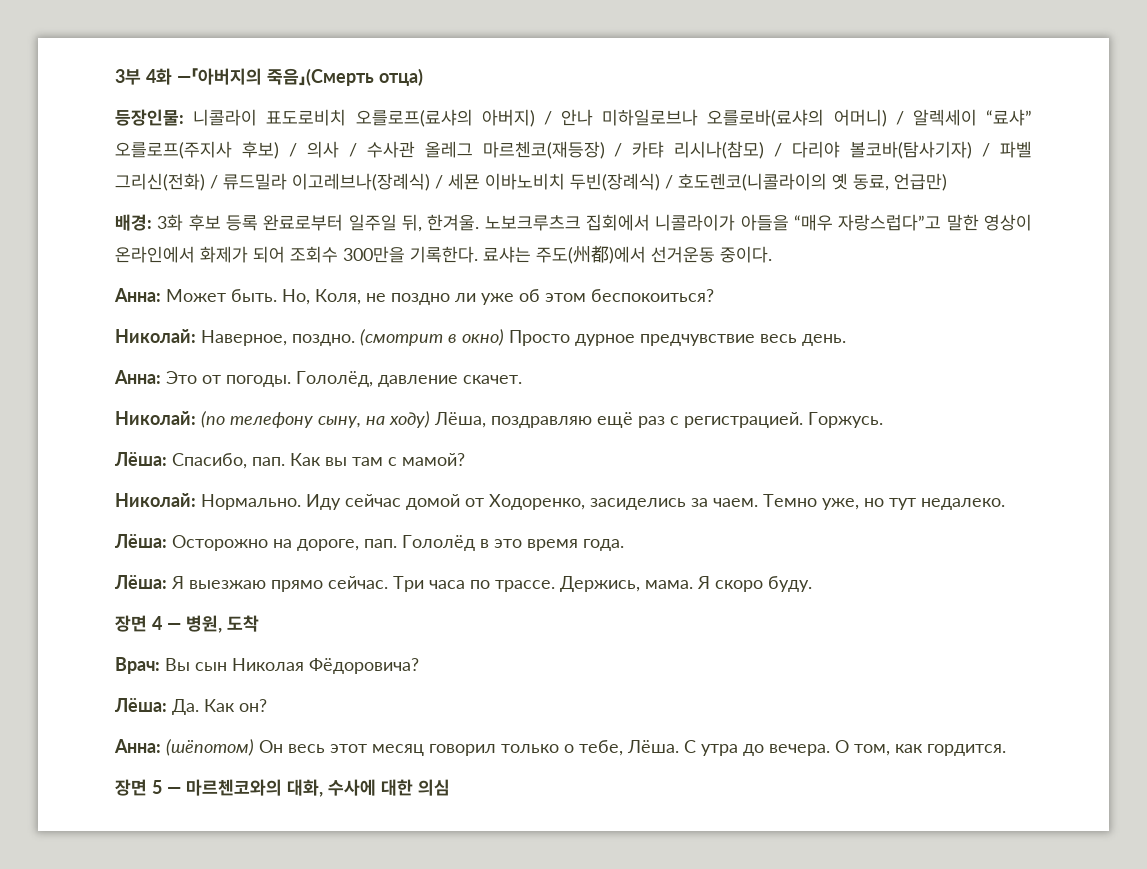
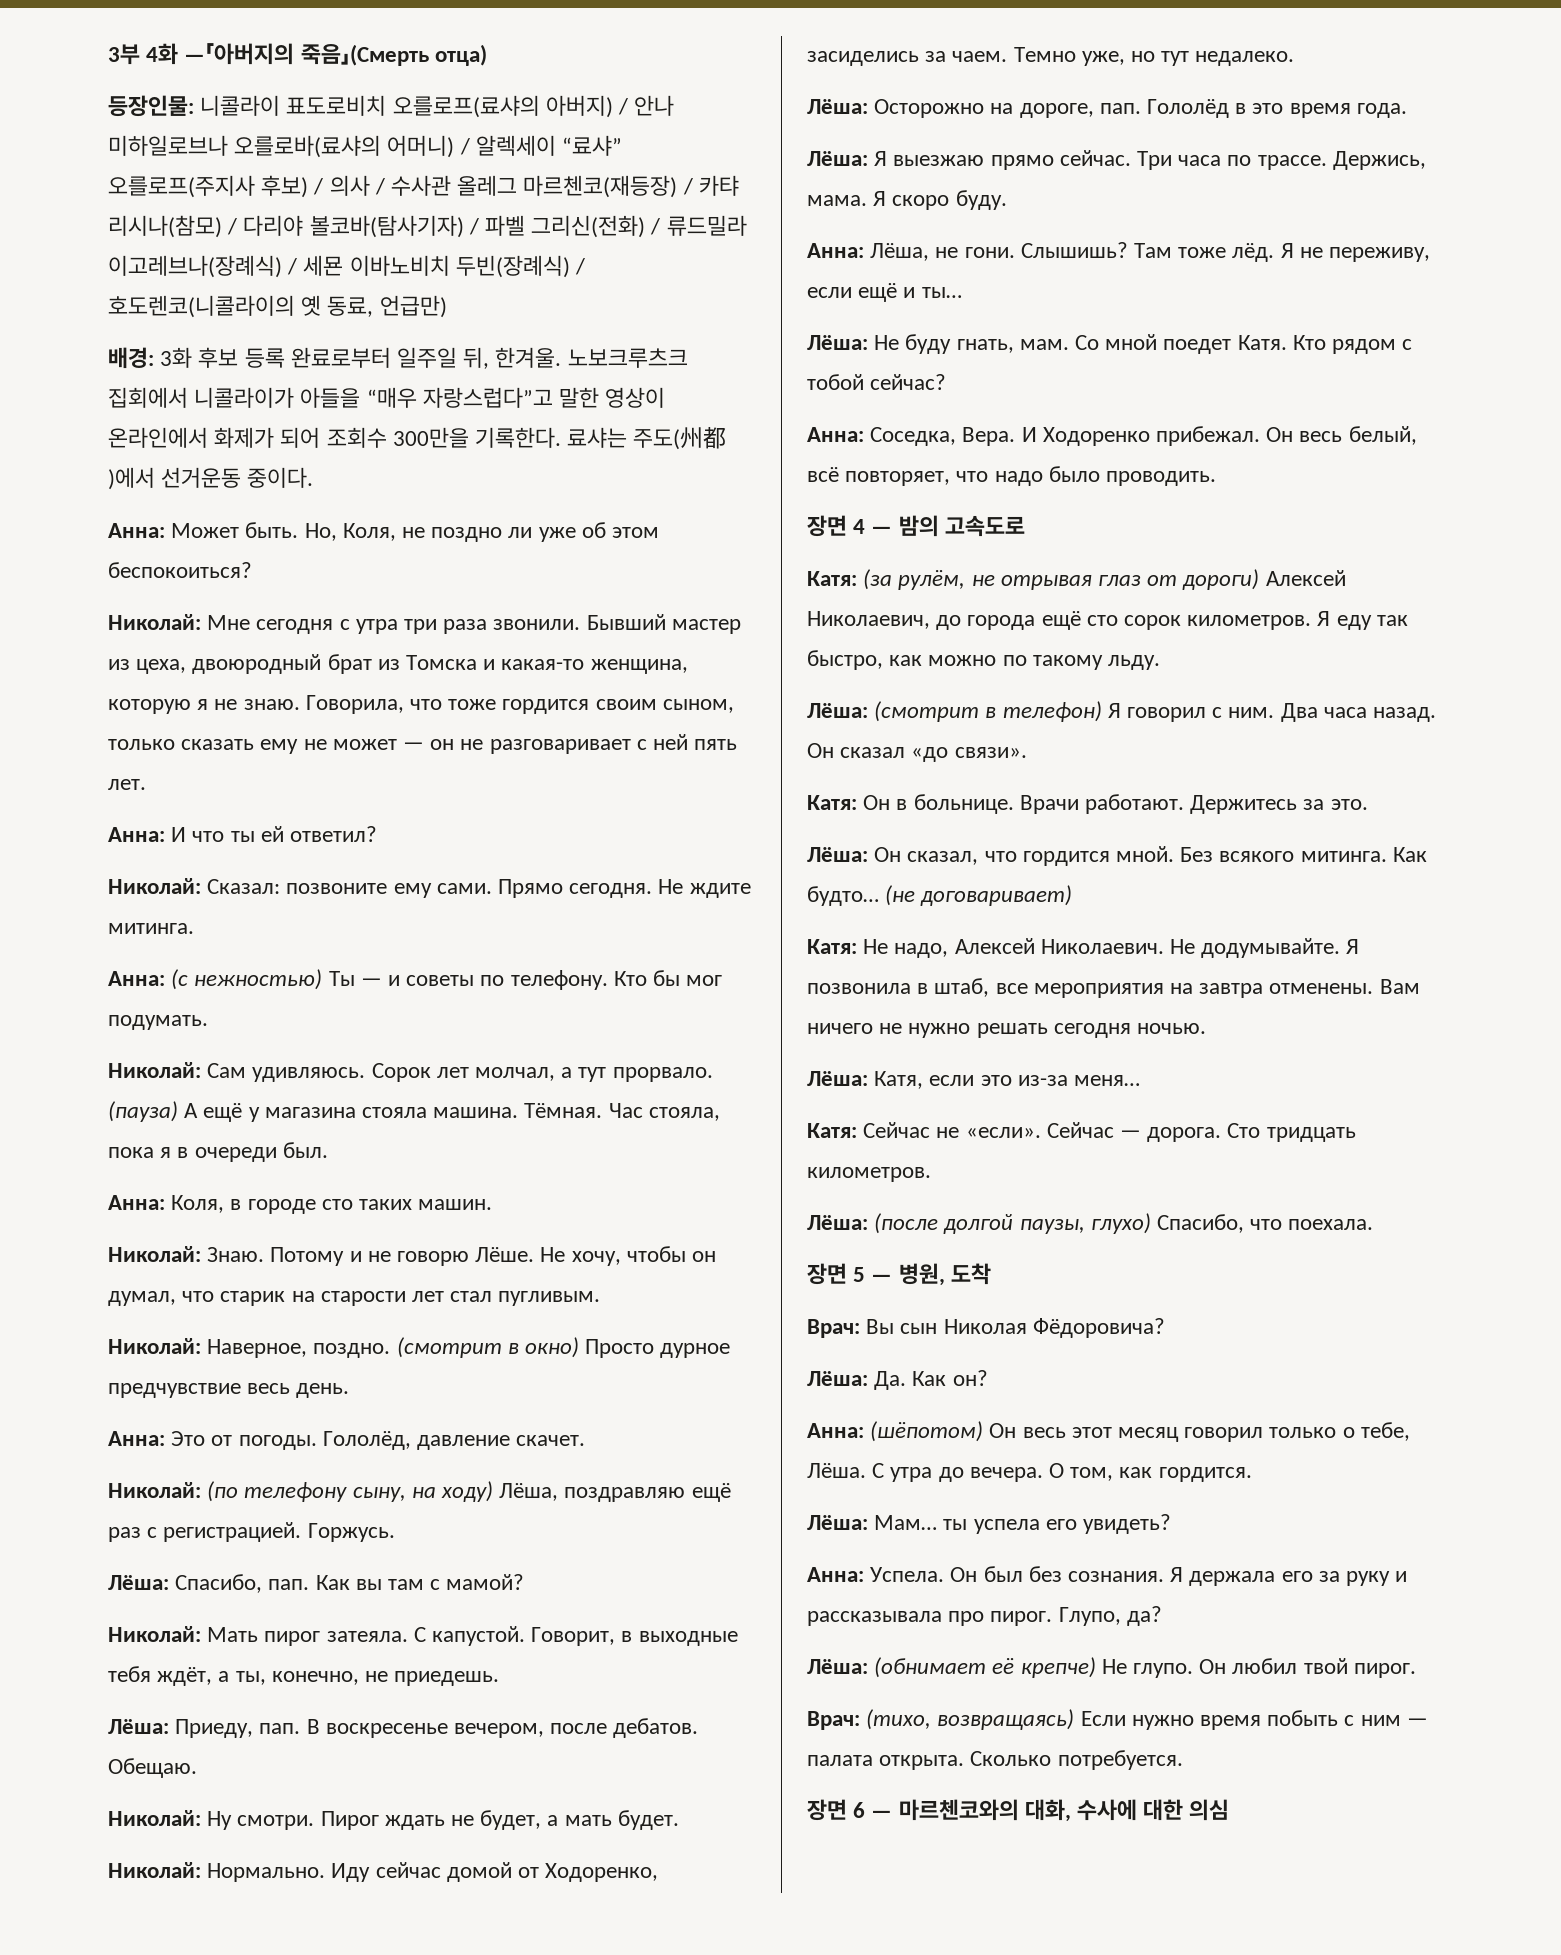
+ Николай: Мне сегодня с утра три раза звонили. Бывший мастер из цеха, двоюродный брат из Томска и какая-то женщина, которую я не знаю. Говорила, что тоже гордится своим сыном, только сказать ему не может — он не разговаривает с ней пять лет.
+ Анна: И что ты ей ответил?
+ Николай: Сказал: позвоните ему сами. Прямо сегодня. Не ждите митинга.
+ Анна: (с нежностью) Ты — и советы по телефону. Кто бы мог подумать.
+ Николай: Сам удивляюсь. Сорок лет молчал, а тут прорвало. (пауза) А ещё у магазина стояла машина. Тёмная. Час стояла, пока я в очереди был.
+ Анна: Коля, в городе сто таких машин.
+ Николай: Знаю. Потому и не говорю Лёше. Не хочу, чтобы он думал, что старик на старости лет стал пугливым.
+ Николай: Мать пирог затеяла. С капустой. Говорит, в выходные тебя ждёт, а ты, конечно, не приедешь.
+ Лёша: Приеду, пап. В воскресенье вечером, после дебатов. Обещаю.
+ Николай: Ну смотри. Пирог ждать не будет, а мать будет.
- 장면 4 — 병원, 도착
+ Анна: Лёша, не гони. Слышишь? Там тоже лёд. Я не переживу, если ещё и ты…
+ Лёша: Не буду гнать, мам. Со мной поедет Катя. Кто рядом с тобой сейчас?
+ Анна: Соседка, Вера. И Ходоренко прибежал. Он весь белый, всё повторяет, что надо было проводить.
+ 장면 4 — 밤의 고속도로
+ Катя: (за рулём, не отрывая глаз от дороги) Алексей Николаевич, до города ещё сто сорок километров. Я еду так быстро, как можно по такому льду.
+ Лёша: (смотрит в телефон) Я говорил с ним. Два часа назад. Он сказал «до связи».
+ Катя: Он в больнице. Врачи работают. Держитесь за это.
+ Лёша: Он сказал, что гордится мной. Без всякого митинга. Как будто… (не договаривает)
+ Катя: Не надо, Алексей Николаевич. Не додумывайте. Я позвонила в штаб, все мероприятия на завтра отменены. Вам ничего не нужно решать сегодня ночью.
+ Лёша: Катя, если это из-за меня…
+ Катя: Сейчас не «если». Сейчас — дорога. Сто тридцать километров.
+ Лёша: (после долгой паузы, глухо) Спасибо, что поехала.
+ 장면 5 — 병원, 도착
- 장면 5 — 마르첸코와의 대화, 수사에 대한 의심
+ Лёша: Мам… ты успела его увидеть?
+ Анна: Успела. Он был без сознания. Я держала его за руку и рассказывала про пирог. Глупо, да?
+ Лёша: (обнимает её крепче) Не глупо. Он любил твой пирог.
+ Врач: (тихо, возвращаясь) Если нужно время побыть с ним — палата открыта. Сколько потребуется.
+ 장면 6 — 마르첸코와의 대화, 수사에 대한 의심

